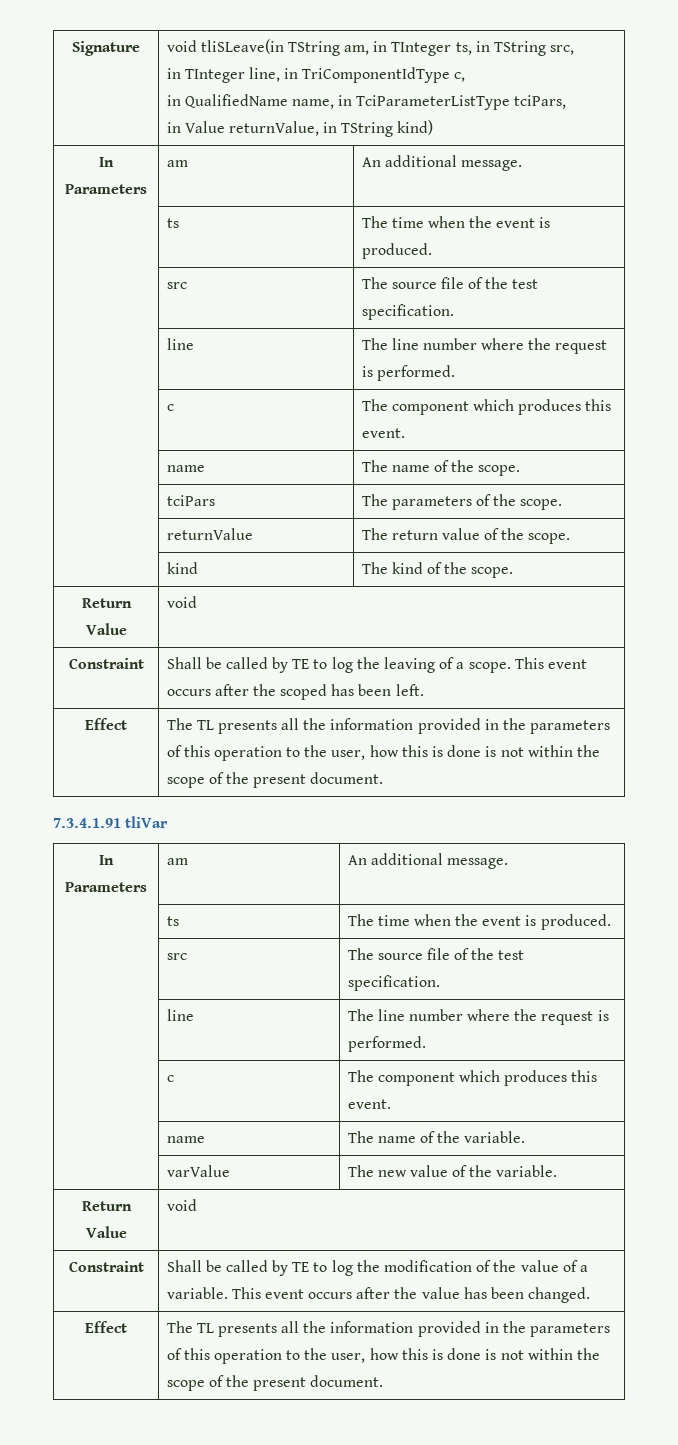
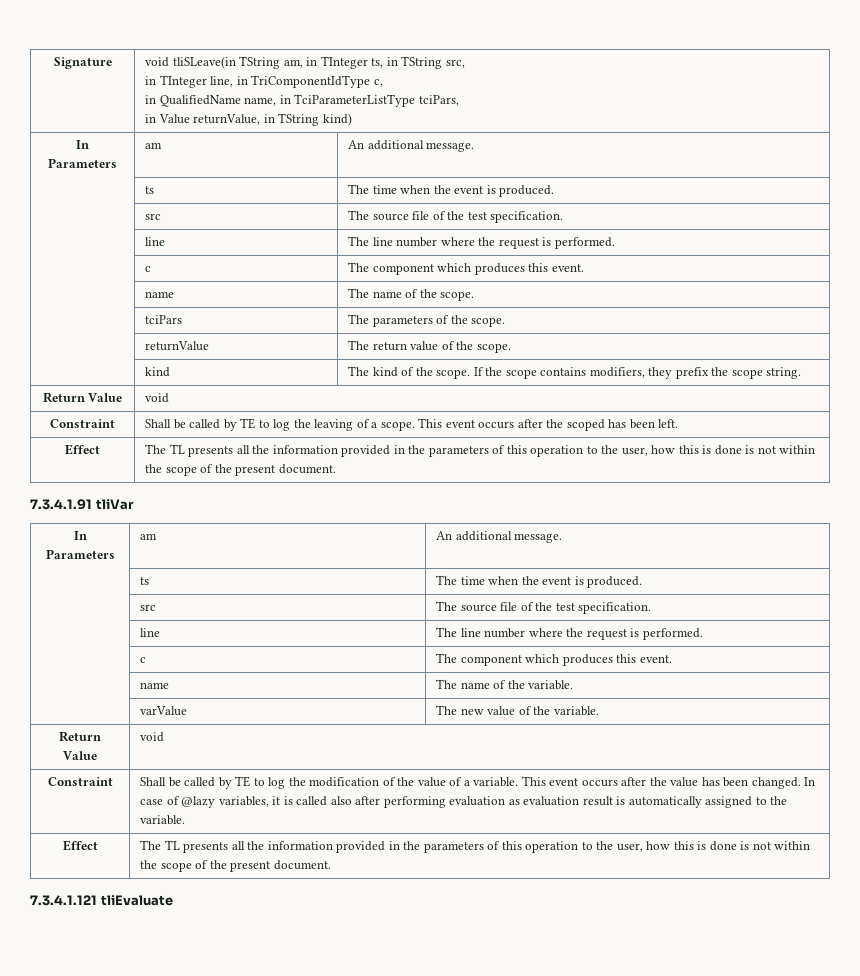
- | kind | The kind of the scope.
+ | kind | The kind of the scope. If the scope contains modifiers, they prefix the scope string.
+ In case of @lazy variables, it is called also after performing evaluation as evaluation result is automatically assigned to the variable.
+ 7.3.4.1.121 tliEvaluate

